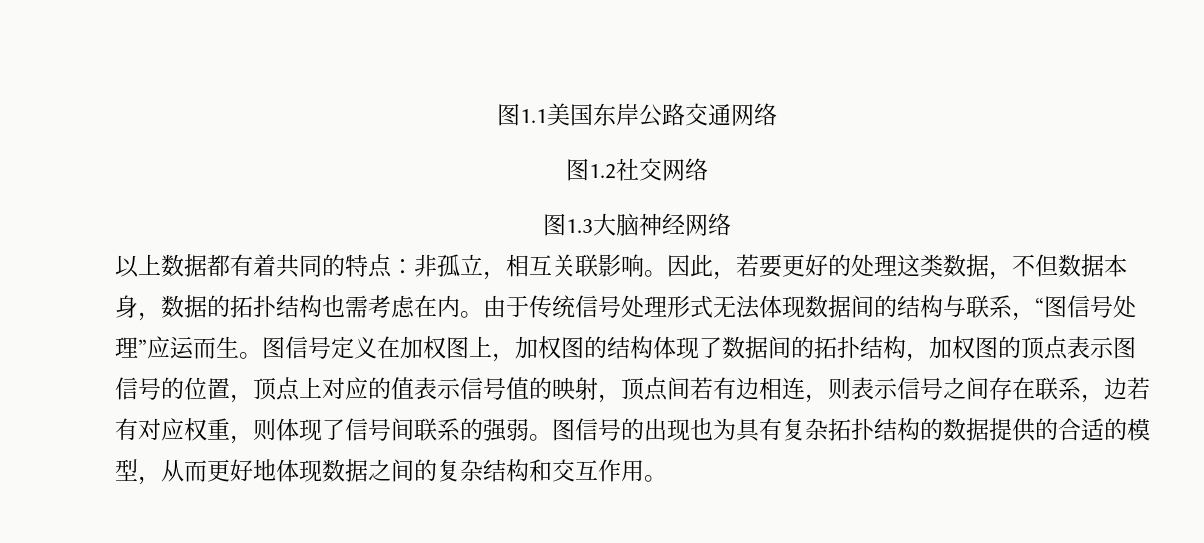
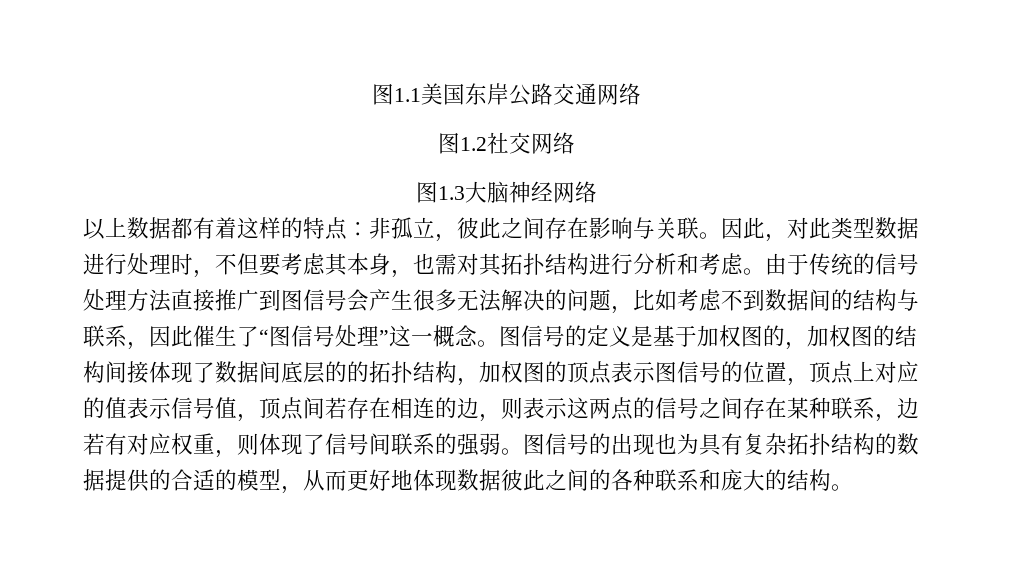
- 以上数据都有着共同的特点：非孤立，相互关联影响。因此，若要更好的处理这类数据，不但数据本身，数据的拓扑结构也需考虑在内。
+ 以上数据都有着这样的特点：非孤立，彼此之间存在影响与关联。因此，对此类型数据进行处理时，不但要考虑其本身，也需对其拓扑结构进行分析和考虑。
- 由于传统信号处理形式无法体现数据间的结构与联系，“图信号处理”应运而生。图信号定义在加权图上，加权图的结构体现了数据间的拓扑结构，加权图的顶点表示图信号的位置，顶点上对应的值表示信号值的映射，顶点间若有边相连，则表示信号之间存在联系，边若有对应权重，则体现了信号间联系的强弱。
+ 由于传统的信号处理方法直接推广到图信号会产生很多无法解决的问题，比如考虑不到数据间的结构与联系，因此催生了“图信号处理”这一概念。图信号的定义是基于加权图的，加权图的结构间接体现了数据间底层的的拓扑结构，加权图的顶点表示图信号的位置，顶点上对应的值表示信号值，顶点间若存在相连的边，则表示这两点的信号之间存在某种联系，边若有对应权重，则体现了信号间联系的强弱。
- 图信号的出现也为具有复杂拓扑结构的数据提供的合适的模型，从而更好地体现数据之间的复杂结构和交互作用。
+ 图信号的出现也为具有复杂拓扑结构的数据提供的合适的模型，从而更好地体现数据彼此之间的各种联系和庞大的结构。

